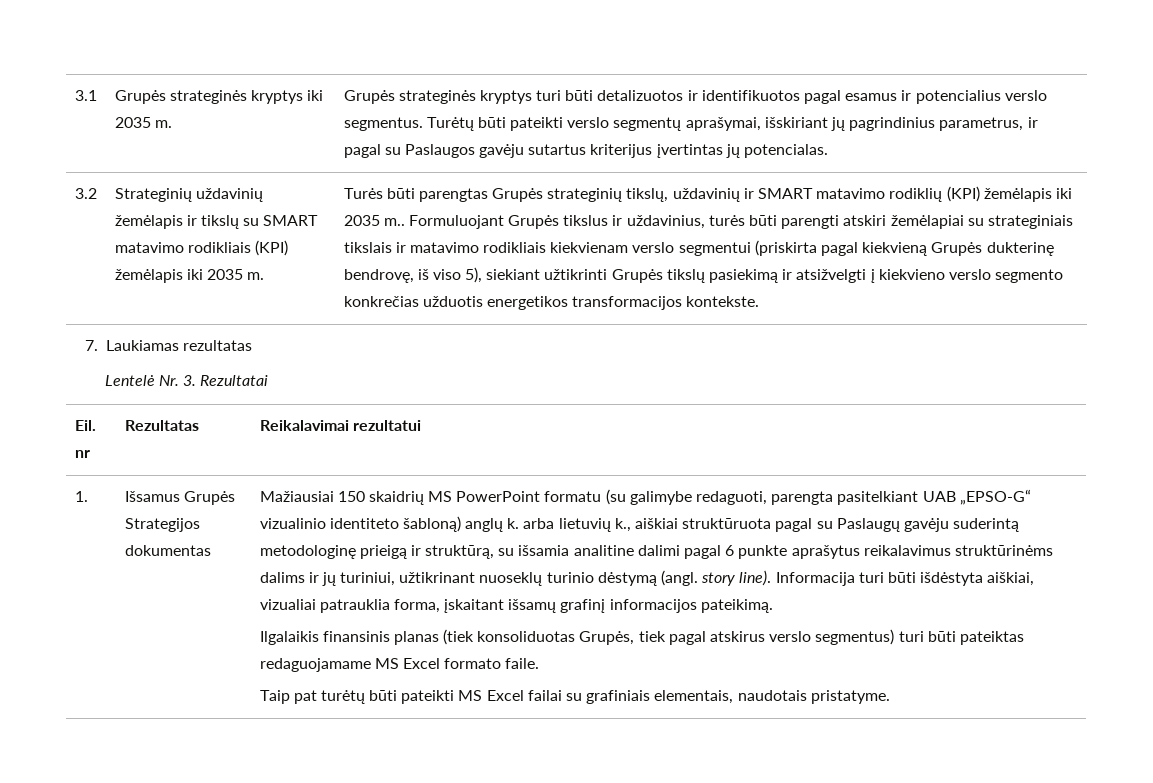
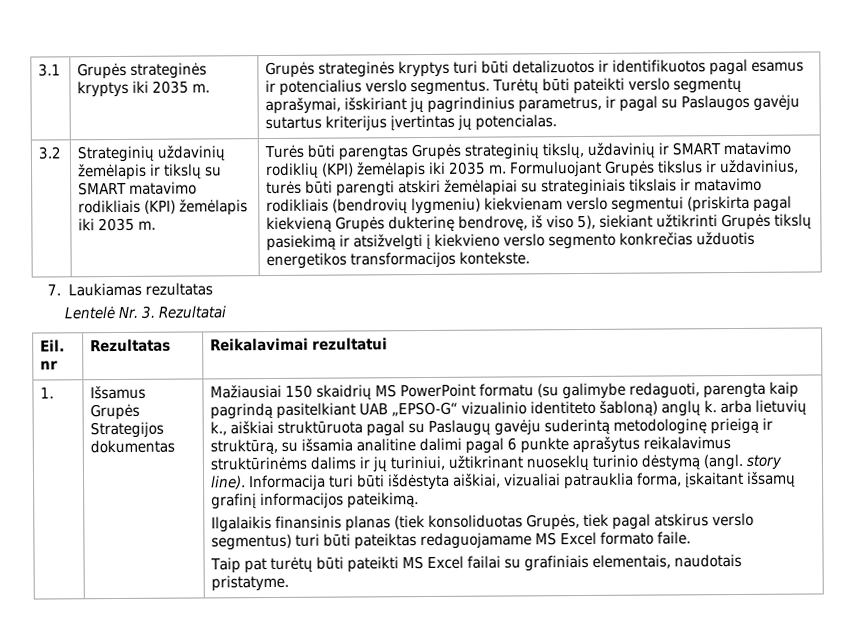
- Turės būti parengtas Grupės strateginių tikslų, uždavinių ir SMART matavimo rodiklių (KPI) žemėlapis iki 2035 m..
+ Turės būti parengtas Grupės strateginių tikslų, uždavinių ir SMART matavimo rodiklių (KPI) žemėlapis iki 2035 m.
- Formuluojant Grupės tikslus ir uždavinius, turės būti parengti atskiri žemėlapiai su strateginiais tikslais ir matavimo rodikliais kiekvienam verslo segmentui (priskirta pagal kiekvieną Grupės dukterinę bendrovę, iš viso 5), siekiant užtikrinti Grupės tikslų pasiekimą ir atsižvelgti į kiekvieno verslo segmento konkrečias užduotis energetikos transformacijos kontekste.
+ Formuluojant Grupės tikslus ir uždavinius, turės būti parengti atskiri žemėlapiai su strateginiais tikslais ir matavimo rodikliais (bendrovių lygmeniu) kiekvienam verslo segmentui (priskirta pagal kiekvieną Grupės dukterinę bendrovę, iš viso 5), siekiant užtikrinti Grupės tikslų pasiekimą ir atsižvelgti į kiekvieno verslo segmento konkrečias užduotis energetikos transformacijos kontekste.
- Mažiausiai 150 skaidrių MS PowerPoint formatu (su galimybe redaguoti, parengta pasitelkiant UAB „EPSO-G“ vizualinio identiteto šabloną) anglų k. arba lietuvių k., aiškiai struktūruota pagal su Paslaugų gavėju suderintą metodologinę prieigą ir struktūrą, su išsamia analitine dalimi pagal 6 punkte aprašytus reikalavimus struktūrinėms dalims ir jų turiniui, užtikrinant nuoseklų turinio dėstymą (angl. story line).
+ Mažiausiai 150 skaidrių MS PowerPoint formatu (su galimybe redaguoti, parengta kaip pagrindą pasitelkiant UAB „EPSO-G“ vizualinio identiteto šabloną) anglų k. arba lietuvių k., aiškiai struktūruota pagal su Paslaugų gavėju suderintą metodologinę prieigą ir struktūrą, su išsamia analitine dalimi pagal 6 punkte aprašytus reikalavimus struktūrinėms dalims ir jų turiniui, užtikrinant nuoseklų turinio dėstymą (angl. story line).

